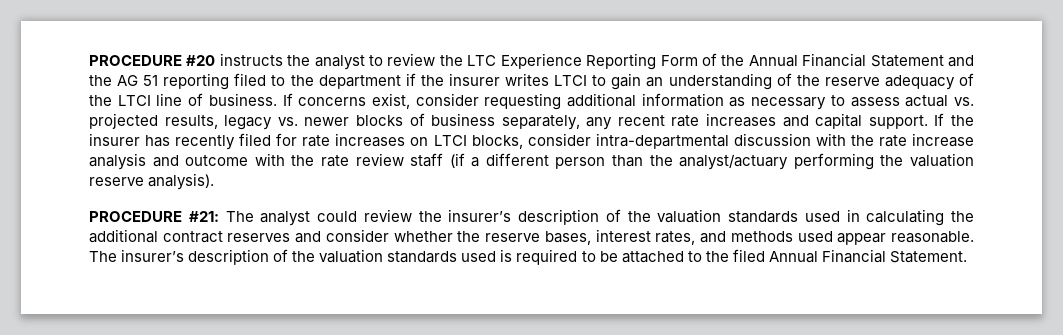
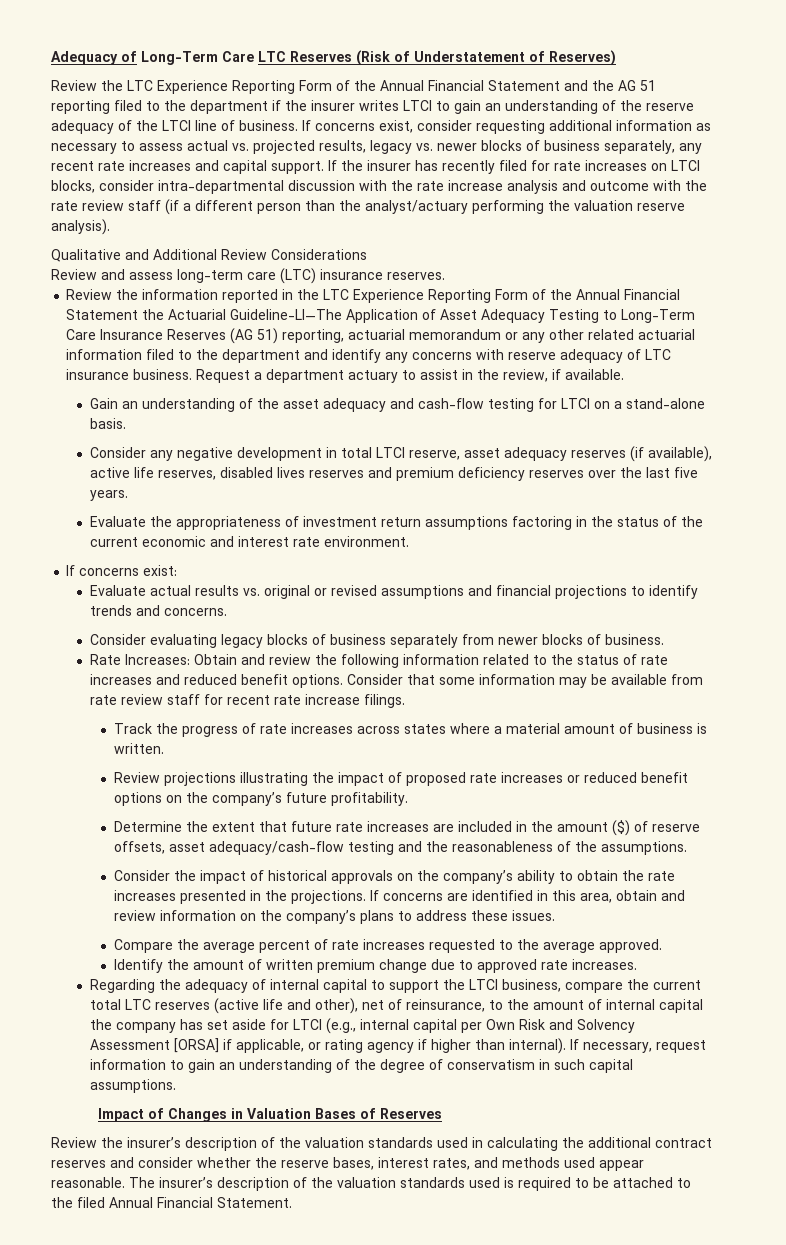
- PROCEDURE #20 instructs the analyst to review the LTC Experience Reporting Form of the Annual Financial Statement and the AG 51 reporting filed to the department if the insurer writes LTCI to gain an understanding of the reserve adequacy of the LTCI line of business.
+ Adequacy of Long-Term Care LTC Reserves (Risk of Understatement of Reserves)
+ Review the LTC Experience Reporting Form of the Annual Financial Statement and the AG 51 reporting filed to the department if the insurer writes LTCI to gain an understanding of the reserve adequacy of the LTCI line of business.
- PROCEDURE #21: The analyst could review the insurer’s description of the valuation standards used in calculating the additional contract reserves and consider whether the reserve bases, interest rates, and methods used appear reasonable.
+ Qualitative and Additional Review Considerations
+ Review and assess long-term care (LTC) insurance reserves.
+ Review the information reported in the LTC Experience Reporting Form of the Annual Financial Statement the Actuarial Guideline-LI—The Application of Asset Adequacy Testing to Long-Term Care Insurance Reserves (AG 51) reporting, actuarial memorandum or any other related actuarial information filed to the department and identify any concerns with reserve adequacy of LTC insurance business. Request a department actuary to assist in the review, if available.
+ Gain an understanding of the asset adequacy and cash-flow testing for LTCI on a stand-alone basis.
+ Consider any negative development in total LTCI reserve, asset adequacy reserves (if available), active life reserves, disabled lives reserves and premium deficiency reserves over the last five years.
+ Evaluate the appropriateness of investment return assumptions factoring in the status of the current economic and interest rate environment.
+ If concerns exist:
+ Evaluate actual results vs. original or revised assumptions and financial projections to identify trends and concerns.
+ Consider evaluating legacy blocks of business separately from newer blocks of business.
+ Rate Increases: Obtain and review the following information related to the status of rate increases and reduced benefit options. Consider that some information may be available from rate review staff for recent rate increase filings.
+ Track the progress of rate increases across states where a material amount of business is written.
+ Review projections illustrating the impact of proposed rate increases or reduced benefit options on the company’s future profitability.
+ Determine the extent that future rate increases are included in the amount ($) of reserve offsets, asset adequacy/cash-flow testing and the reasonableness of the assumptions.
+ Consider the impact of historical approvals on the company’s ability to obtain the rate increases presented in the projections. If concerns are identified in this area, obtain and review information on the company’s plans to address these issues.
+ Compare the average percent of rate increases requested to the average approved.
+ Identify the amount of written premium change due to approved rate increases.
+ Regarding the adequacy of internal capital to support the LTCI business, compare the current total LTC reserves (active life and other), net of reinsurance, to the amount of internal capital the company has set aside for LTCI (e.g., internal capital per Own Risk and Solvency Assessment [ORSA] if applicable, or rating agency if higher than internal). If necessary, request information to gain an understanding of the degree of conservatism in such capital assumptions.
+ Impact of Changes in Valuation Bases of Reserves
+ Review the insurer’s description of the valuation standards used in calculating the additional contract reserves and consider whether the reserve bases, interest rates, and methods used appear reasonable.

